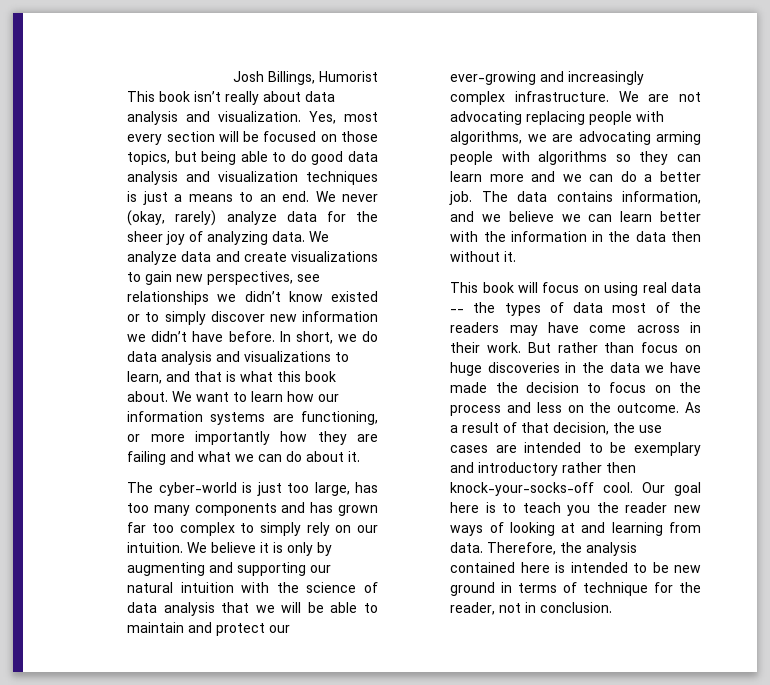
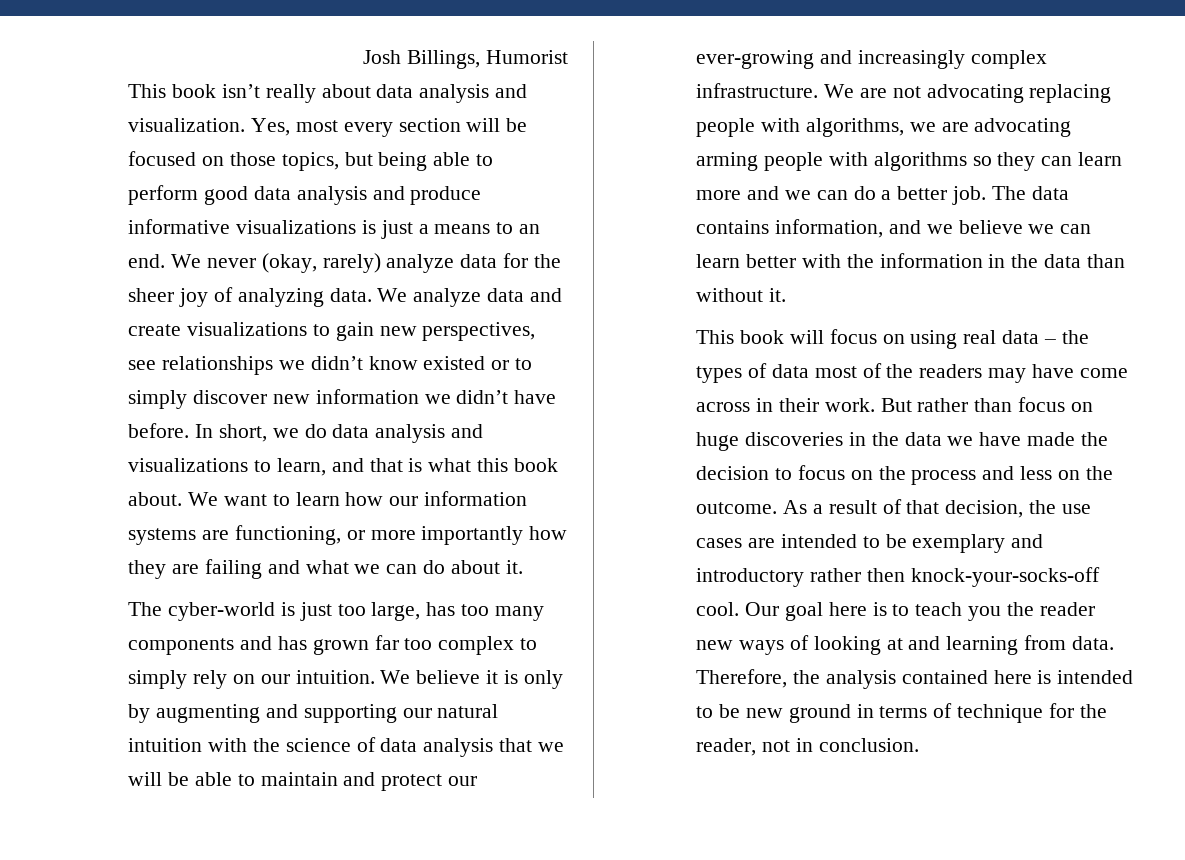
- Yes, most every section will be focused on those topics, but being able to do good data analysis and visualization techniques is just a means to an end.
+ Yes, most every section will be focused on those topics, but being able to perform good data analysis and produce informative visualizations is just a means to an end.
- The data contains information, and we believe we can learn better with the information in the data then without it.
+ The data contains information, and we believe we can learn better with the information in the data than without it.
- This book will focus on using real data -- the types of data most of the readers may have come across in their work.
+ This book will focus on using real data – the types of data most of the readers may have come across in their work.

